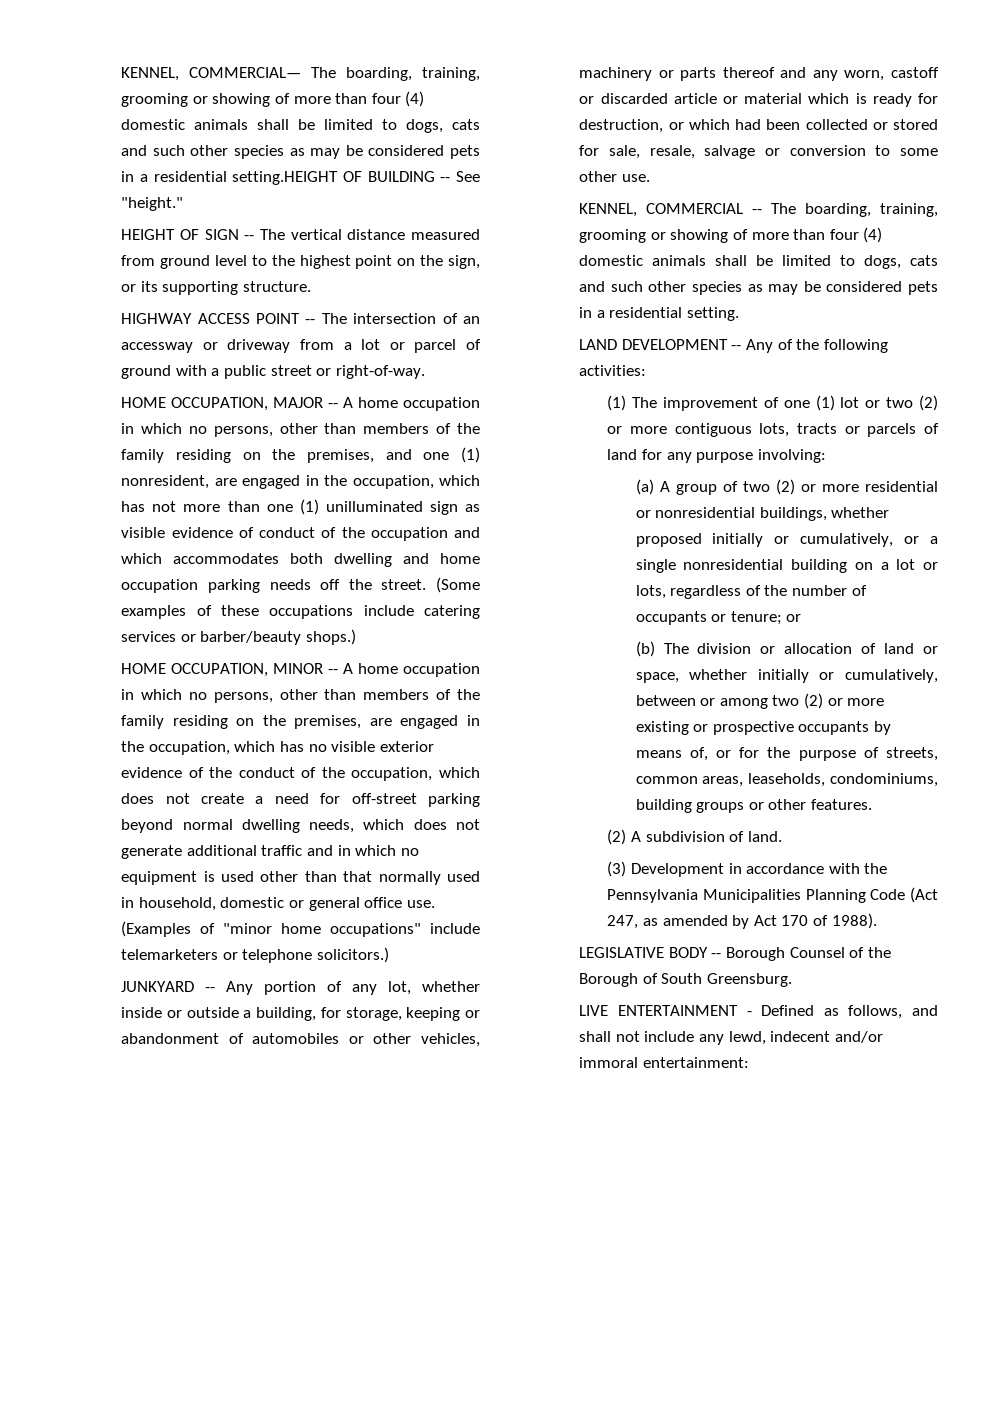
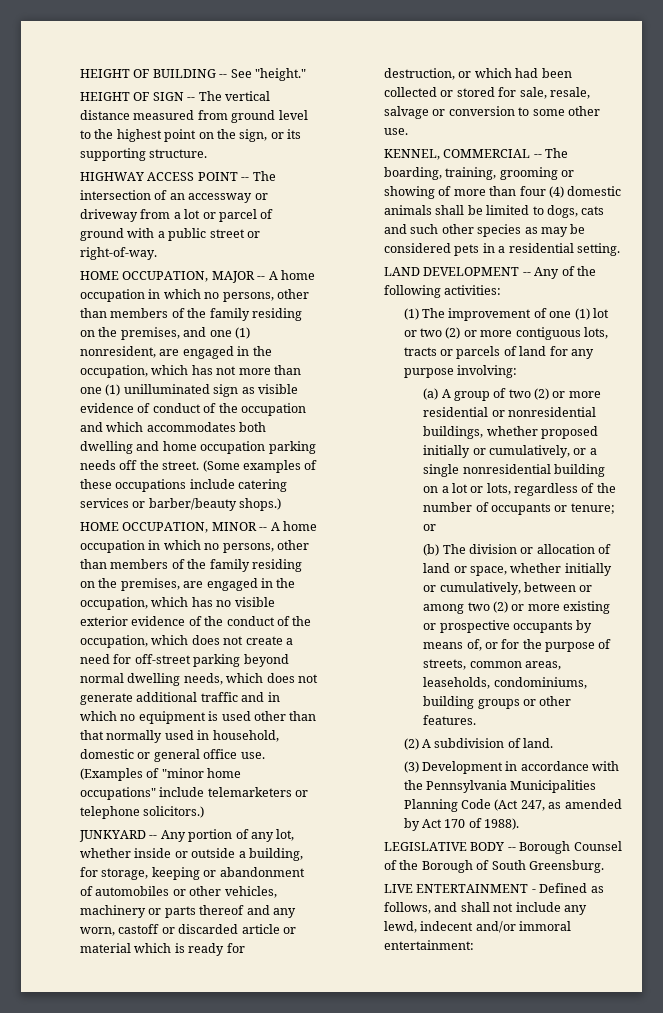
- KENNEL, COMMERCIAL— The boarding, training, grooming or showing of more than four (4) domestic animals shall be limited to dogs, cats and such other species as may be considered pets in a residential setting.HEIGHT OF BUILDING -- See "height."
+ HEIGHT OF BUILDING -- See "height."

